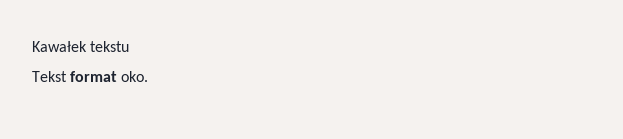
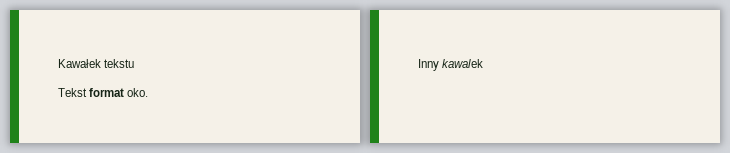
+ Inny kawalek

